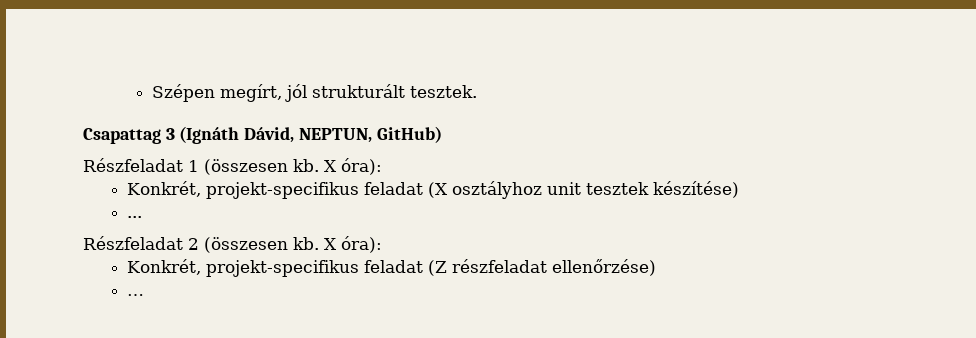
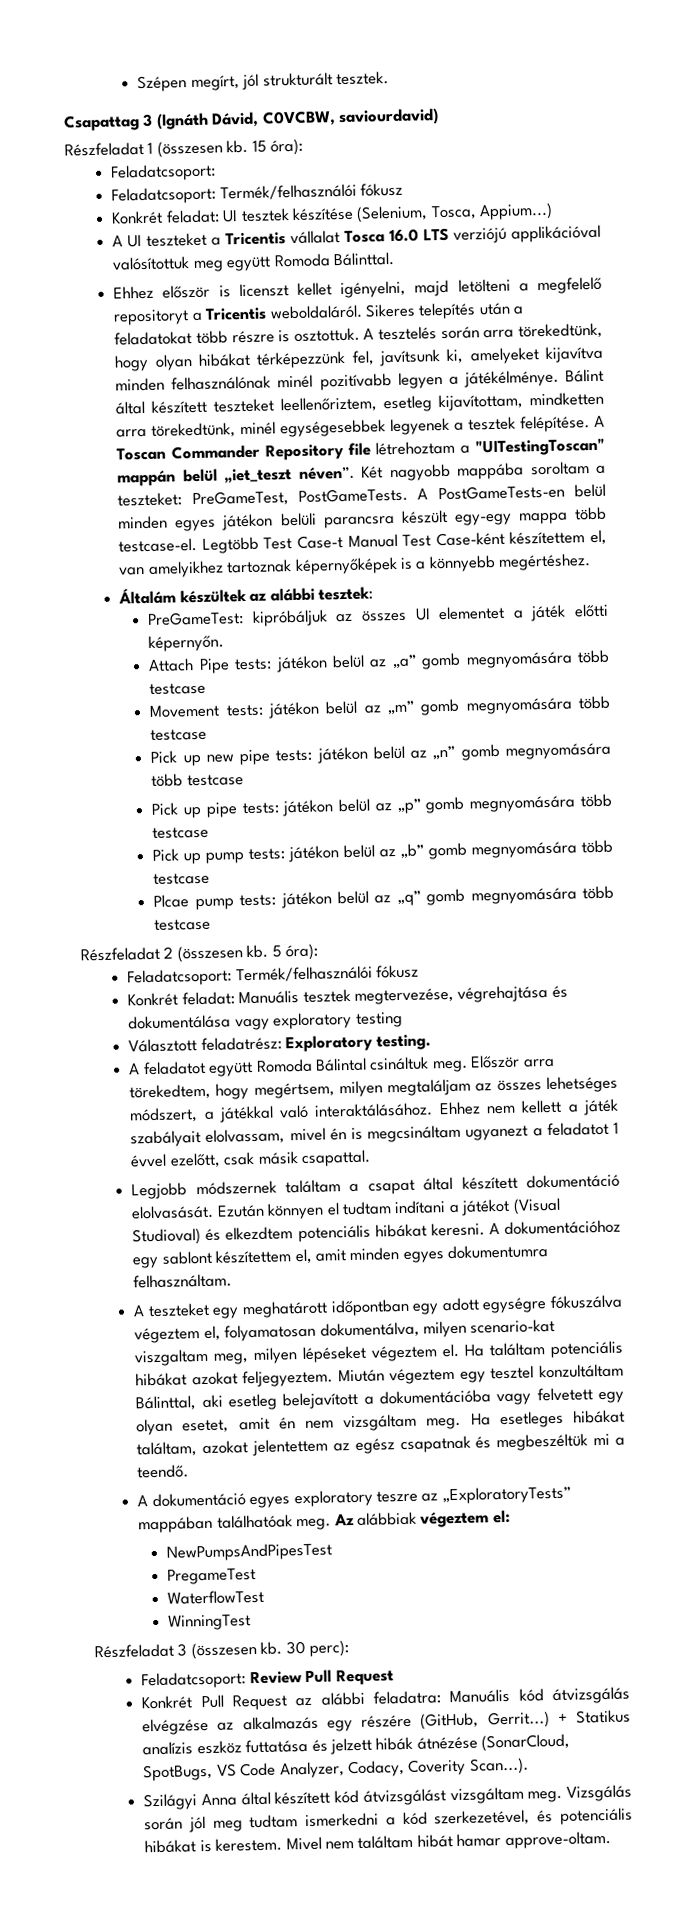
- Csapattag 3 (Ignáth Dávid, NEPTUN, GitHub)
+ Csapattag 3 (Ignáth Dávid, C0VCBW, saviourdavid)
- Részfeladat 1 (összesen kb. X óra):
- Konkrét, projekt-specifikus feladat (X osztályhoz unit tesztek készítése)
- ...
+ Részfeladat 1 (összesen kb. 15 óra):
+ Feladatcsoport:
+ Feladatcsoport: Termék/felhasználói fókusz
+ Konkrét feladat: UI tesztek készítése (Selenium, Tosca, Appium...)
+ A UI teszteket a Tricentis vállalat Tosca 16.0 LTS verziójú applikációval valósítottuk meg együtt Romoda Bálinttal.
+ Ehhez először is licenszt kellet igényelni, majd letölteni a megfelelő repositoryt a Tricentis weboldaláról. Sikeres telepítés után a feladatokat több részre is osztottuk. A tesztelés során arra törekedtünk, hogy olyan hibákat térképezzünk fel, javítsunk ki, amelyeket kijavítva minden felhasználónak minél pozitívabb legyen a játékélménye. Bálint által készített teszteket leellenőriztem, esetleg kijavítottam, mindketten arra törekedtünk, minél egységesebbek legyenek a tesztek felépítése. A Toscan Commander Repository file létrehoztam a "UITestingToscan" mappán belül „iet_teszt néven”. Két nagyobb mappába soroltam a teszteket: PreGameTest, PostGameTests. A PostGameTests-en belül minden egyes játékon belüli parancsra készült egy-egy mappa több testcase-el. Legtöbb Test Case-t Manual Test Case-ként készítettem el, van amelyikhez tartoznak képernyőképek is a könnyebb megértéshez.
+ Általám készültek az alábbi tesztek:
+ PreGameTest: kipróbáljuk az összes UI elementet a játék előtti képernyőn.
+ Attach Pipe tests: játékon belül az „a” gomb megnyomására több testcase
+ Movement tests: játékon belül az „m” gomb megnyomására több testcase
+ Pick up new pipe tests: játékon belül az „n” gomb megnyomására több testcase
+ Pick up pipe tests: játékon belül az „p” gomb megnyomására több testcase
+ Pick up pump tests: játékon belül az „b” gomb megnyomására több testcase
+ Plcae pump tests: játékon belül az „q” gomb megnyomására több testcase
- Részfeladat 2 (összesen kb. X óra):
- Konkrét, projekt-specifikus feladat (Z részfeladat ellenőrzése)
- …
+ Részfeladat 2 (összesen kb. 5 óra):
+ Feladatcsoport: Termék/felhasználói fókusz
+ Konkrét feladat: Manuális tesztek megtervezése, végrehajtása és dokumentálása vagy exploratory testing
+ Választott feladatrész: Exploratory testing.
+ A feladatot együtt Romoda Bálintal csináltuk meg. Először arra törekedtem, hogy megértsem, milyen megtaláljam az összes lehetséges módszert, a játékkal való interaktálásához. Ehhez nem kellett a játék szabályait elolvassam, mivel én is megcsináltam ugyanezt a feladatot 1 évvel ezelőtt, csak másik csapattal.
+ Legjobb módszernek találtam a csapat által készített dokumentáció elolvasását. Ezután könnyen el tudtam indítani a játékot (Visual Studioval) és elkezdtem potenciális hibákat keresni. A dokumentációhoz egy sablont készítettem el, amit minden egyes dokumentumra felhasználtam.
+ A teszteket egy meghatárott időpontban egy adott egységre fókuszálva végeztem el, folyamatosan dokumentálva, milyen scenario-kat viszgaltam meg, milyen lépéseket végeztem el. Ha találtam potenciális hibákat azokat feljegyeztem. Miután végeztem egy tesztel konzultáltam Bálinttal, aki esetleg belejavított a dokumentációba vagy felvetett egy olyan esetet, amit én nem vizsgáltam meg. Ha esetleges hibákat találtam, azokat jelentettem az egész csapatnak és megbeszéltük mi a teendő.
+ A dokumentáció egyes exploratory teszre az „ExploratoryTests” mappában találhatóak meg. Az alábbiak végeztem el:
+ NewPumpsAndPipesTest
+ PregameTest
+ WaterflowTest
+ WinningTest
+ Részfeladat 3 (összesen kb. 30 perc):
+ Feladatcsoport: Review Pull Request
+ Konkrét Pull Request az alábbi feladatra: Manuális kód átvizsgálás elvégzése az alkalmazás egy részére (GitHub, Gerrit...) + Statikus analízis eszköz futtatása és jelzett hibák átnézése (SonarCloud, SpotBugs, VS Code Analyzer, Codacy, Coverity Scan...).
+ Szilágyi Anna által készített kód átvizsgálást vizsgáltam meg. Vizsgálás során jól meg tudtam ismerkedni a kód szerkezetével, és potenciális hibákat is kerestem. Mivel nem találtam hibát hamar approve-oltam.

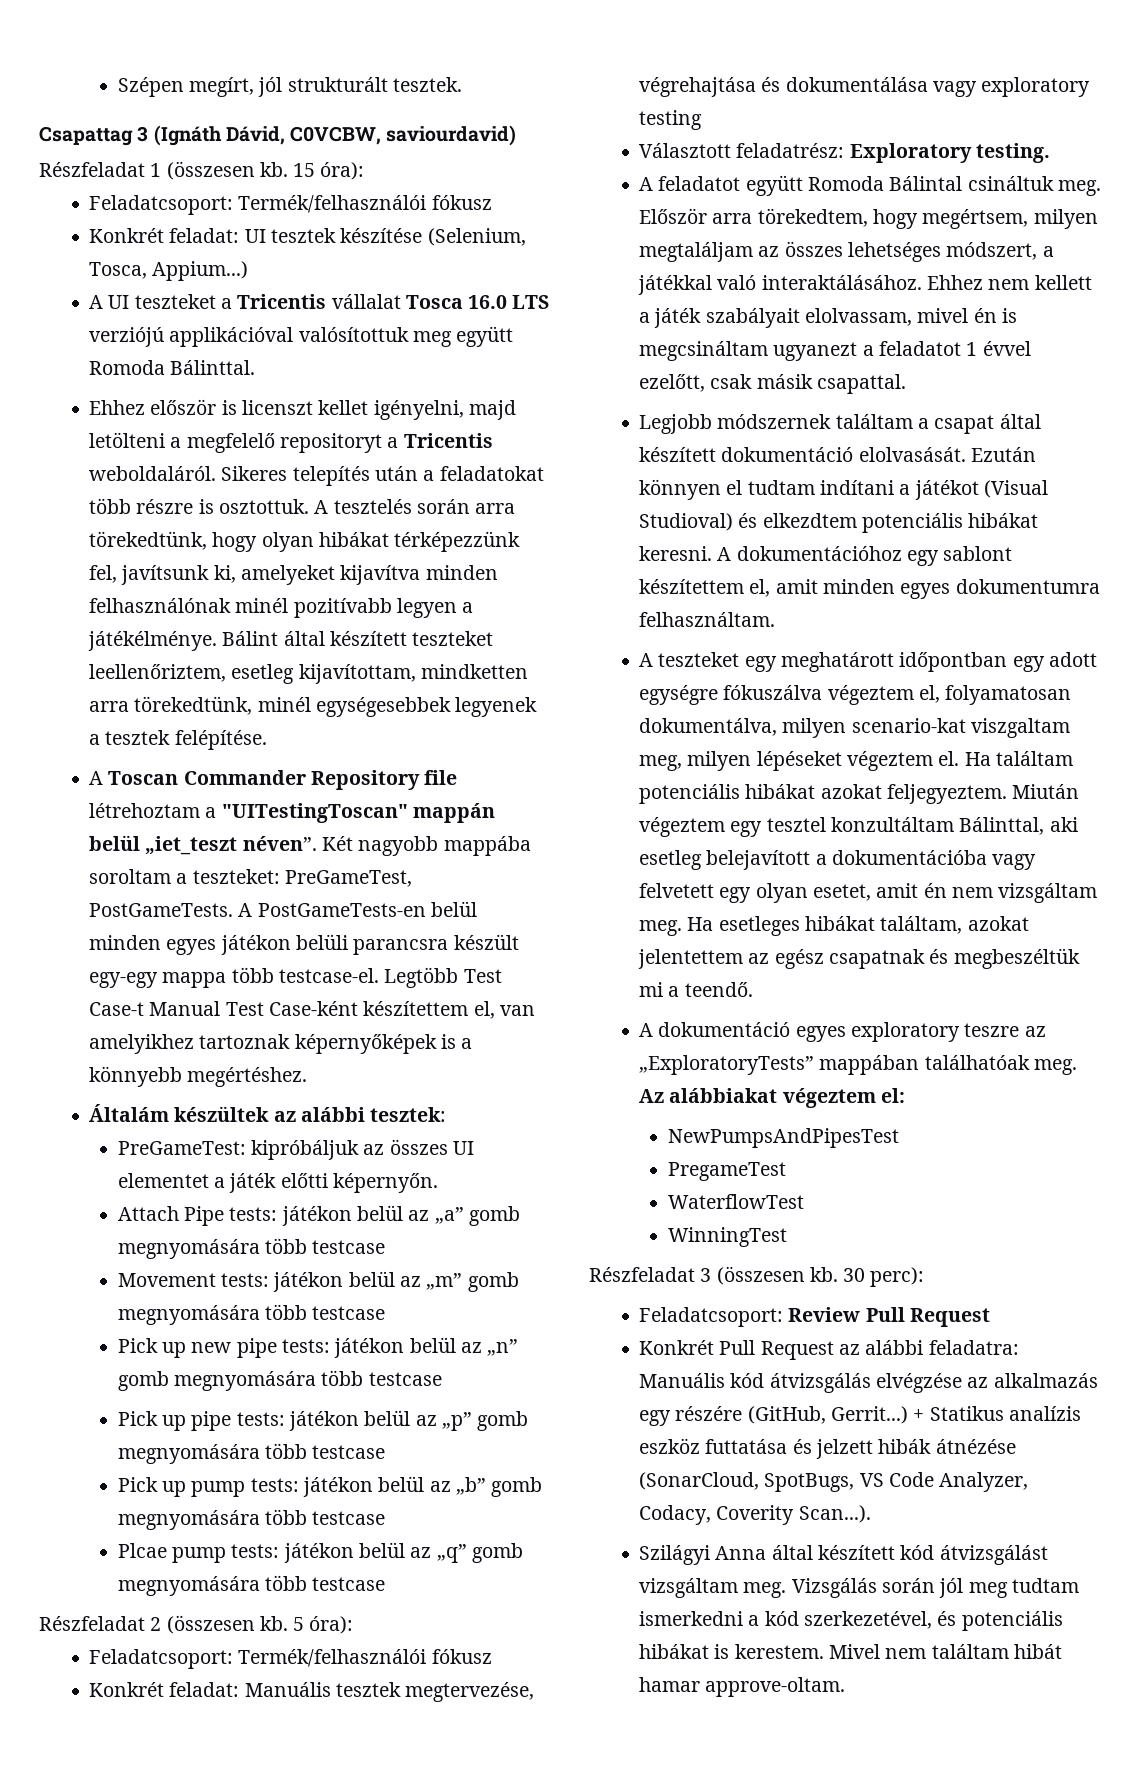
  15 óra):
- Feladatcsoport:
- Bálint által készített teszteket leellenőriztem, esetleg kijavítottam, mindketten arra törekedtünk, minél egységesebbek legyenek a tesztek felépítése. A Toscan Commander Repository file létrehoztam a "UITestingToscan" mappán belül „iet_teszt néven”.
+ Bálint által készített teszteket leellenőriztem, esetleg kijavítottam, mindketten arra törekedtünk, minél egységesebbek legyenek a tesztek felépítése.
+ A Toscan Commander Repository file létrehoztam a "UITestingToscan" mappán belül „iet_teszt néven”.
- Az alábbiak végeztem el:
+ Az alábbiakat végeztem el:

